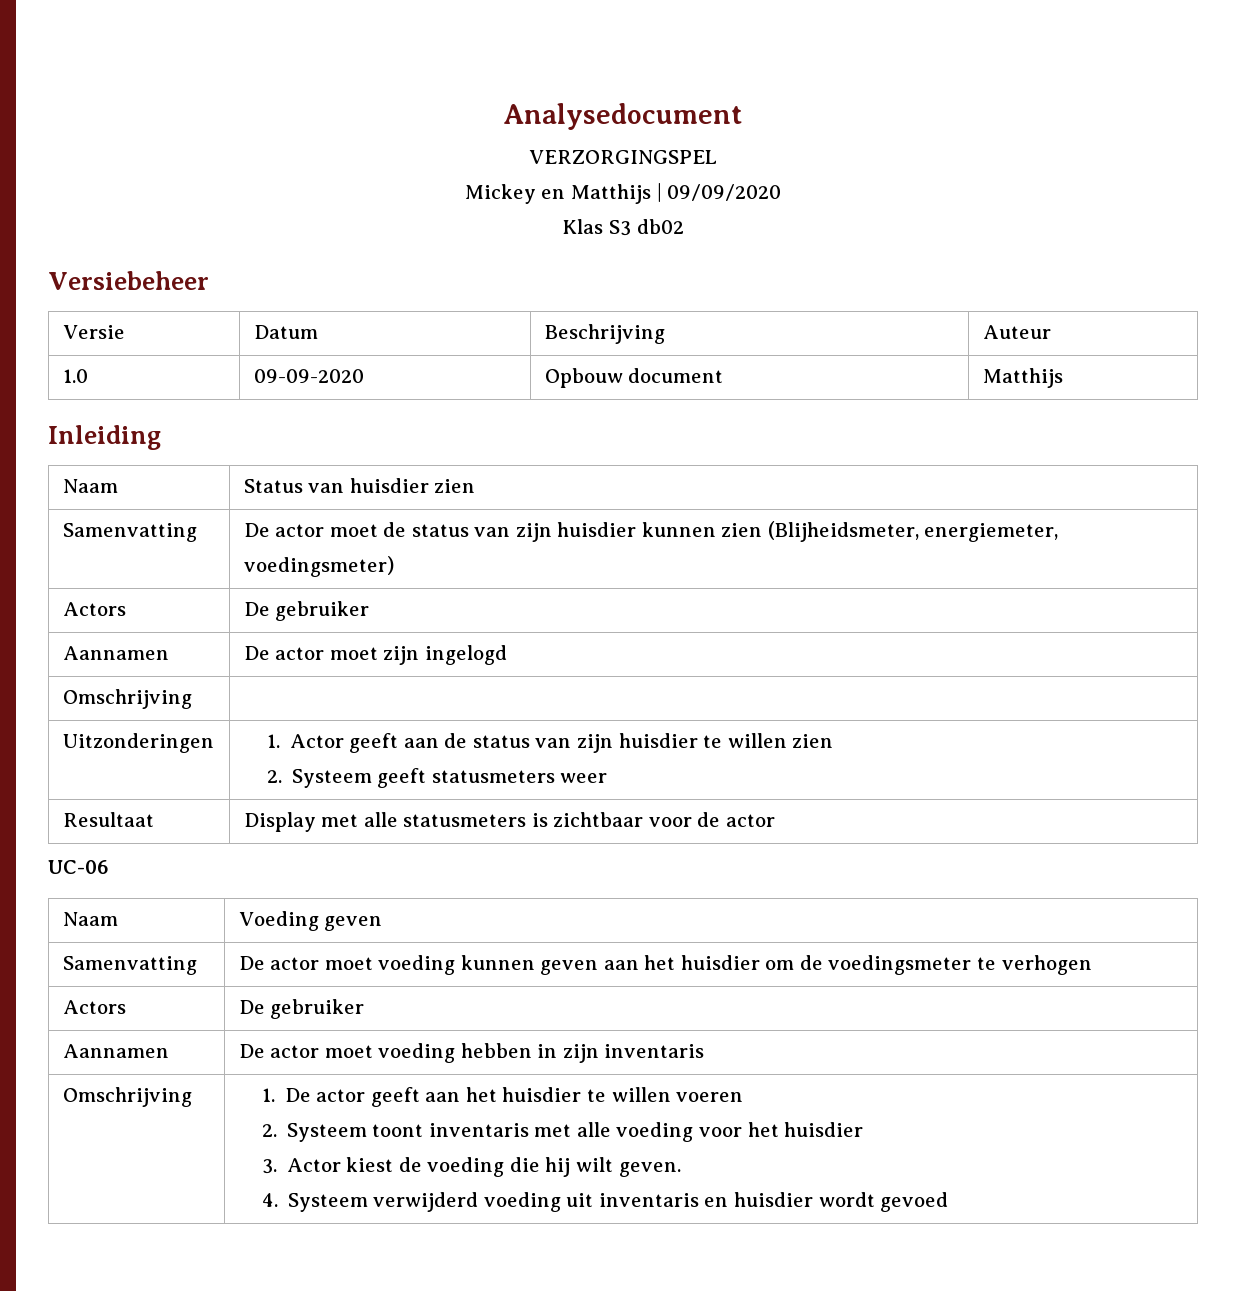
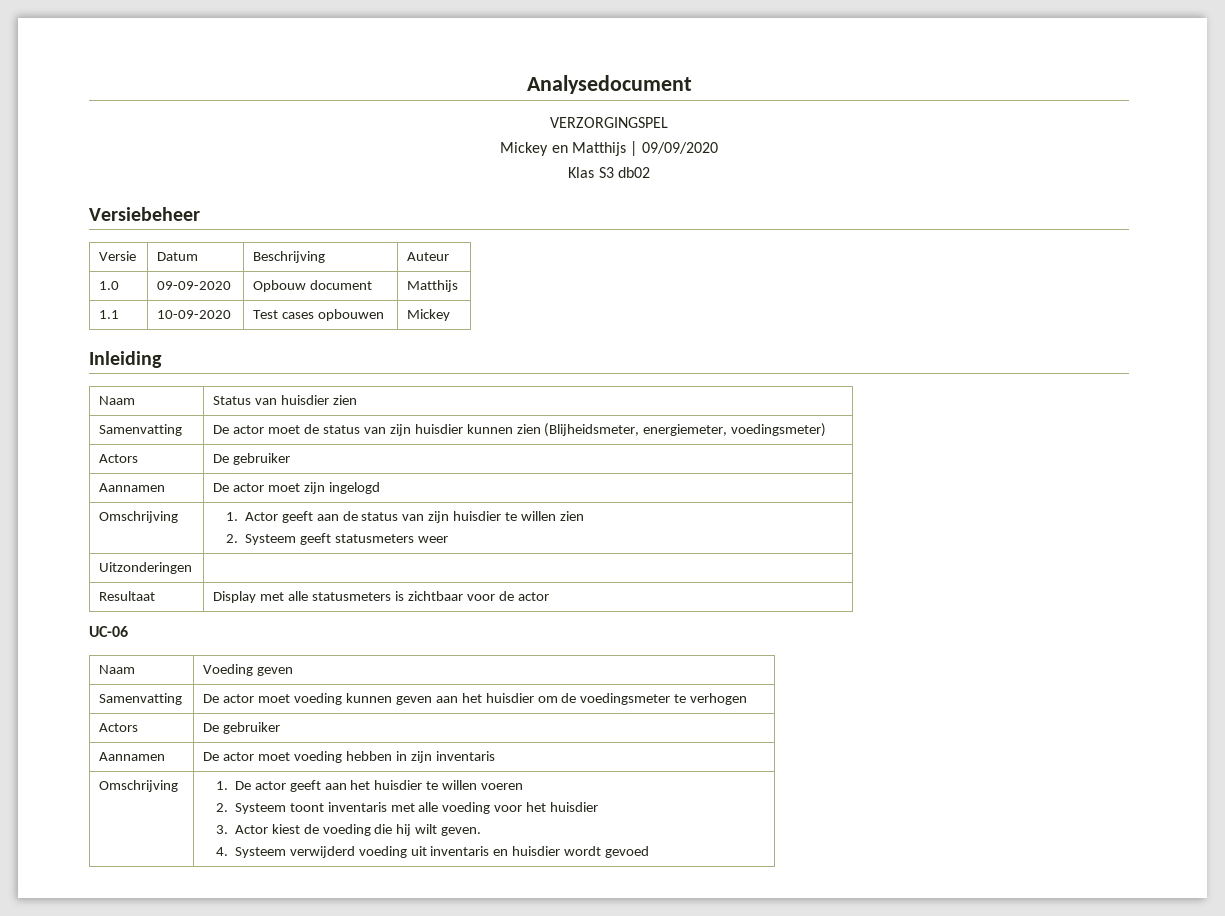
+ 1.1 | 10-09-2020 | Test cases opbouwen | Mickey
  Aannamen | De actor moet zijn ingelogd
- Omschrijving |
- Uitzonderingen | 1. Actor geeft aan de status van zijn huisdier te willen zien
+ Omschrijving | 1. Actor geeft aan de status van zijn huisdier te willen zien
+ Uitzonderingen |

